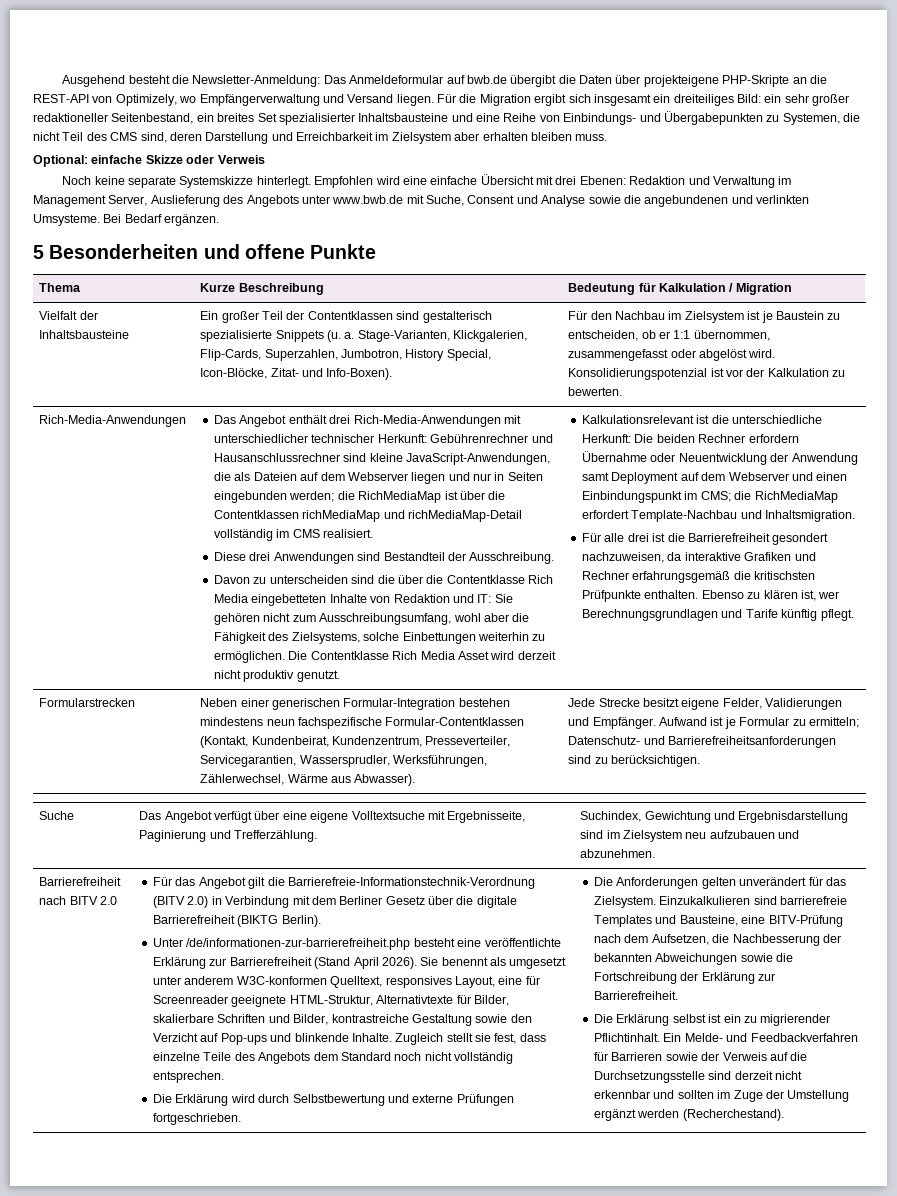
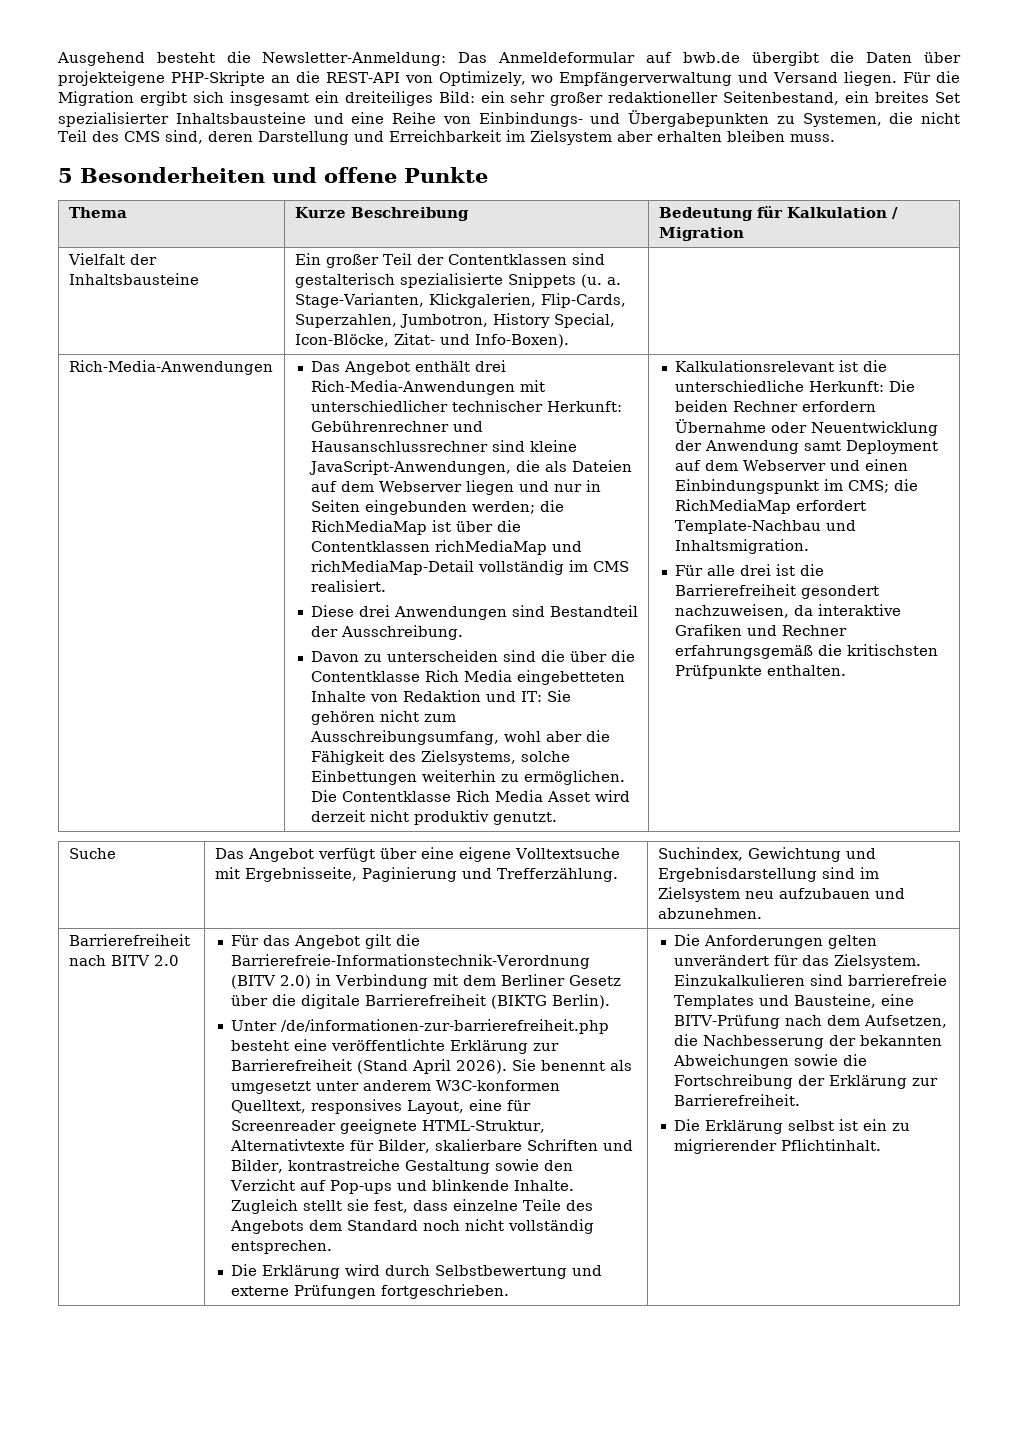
- Optional: einfache Skizze oder Verweis
- Noch keine separate Systemskizze hinterlegt. Empfohlen wird eine einfache Übersicht mit drei Ebenen: Redaktion und Verwaltung im Management Server, Auslieferung des Angebots unter www.bwb.de mit Suche, Consent und Analyse sowie die angebundenen und verlinkten Umsysteme. Bei Bedarf ergänzen.
- Für den Nachbau im Zielsystem ist je Baustein zu entscheiden, ob er 1:1 übernommen, zusammengefasst oder abgelöst wird. Konsolidierungspotenzial ist vor der Kalkulation zu bewerten.
- Ebenso zu klären ist, wer Berechnungsgrundlagen und Tarife künftig pflegt.
- Formularstrecken | Neben einer generischen Formular-Integration bestehen mindestens neun fachspezifische Formular-Contentklassen (Kontakt, Kundenbeirat, Kundenzentrum, Presseverteiler, Servicegarantien, Wassersprudler, Werksführungen, Zählerwechsel, Wärme aus Abwasser). | Jede Strecke besitzt eigene Felder, Validierungen und Empfänger. Aufwand ist je Formular zu ermitteln; Datenschutz- und Barrierefreiheitsanforderungen sind zu berücksichtigen.
- Ein Melde- und Feedbackverfahren für Barrieren sowie der Verweis auf die Durchsetzungsstelle sind derzeit nicht erkennbar und sollten im Zuge der Umstellung ergänzt werden (Recherchestand).

